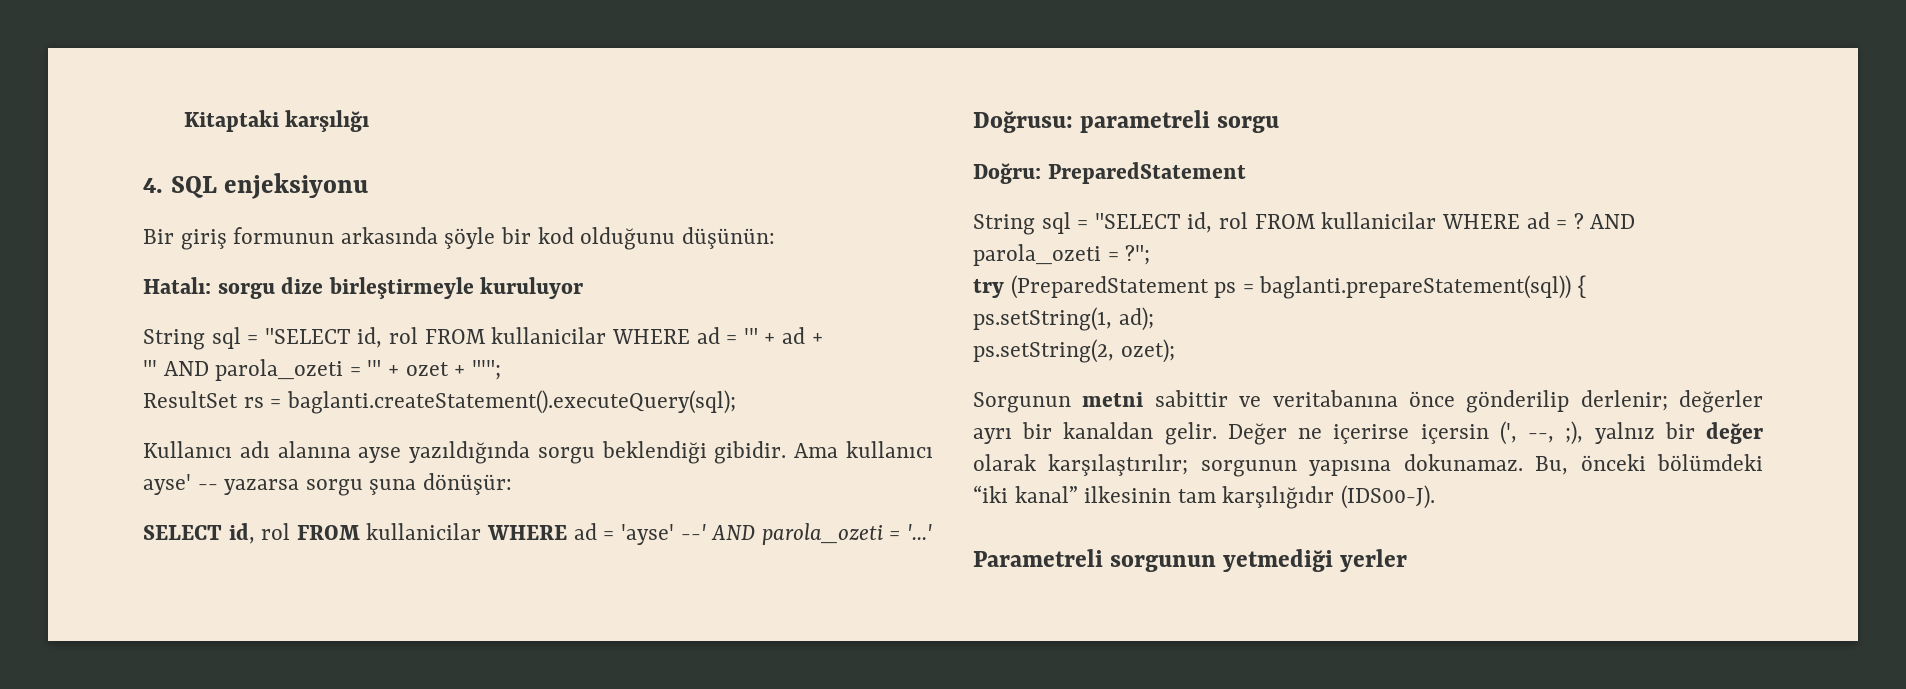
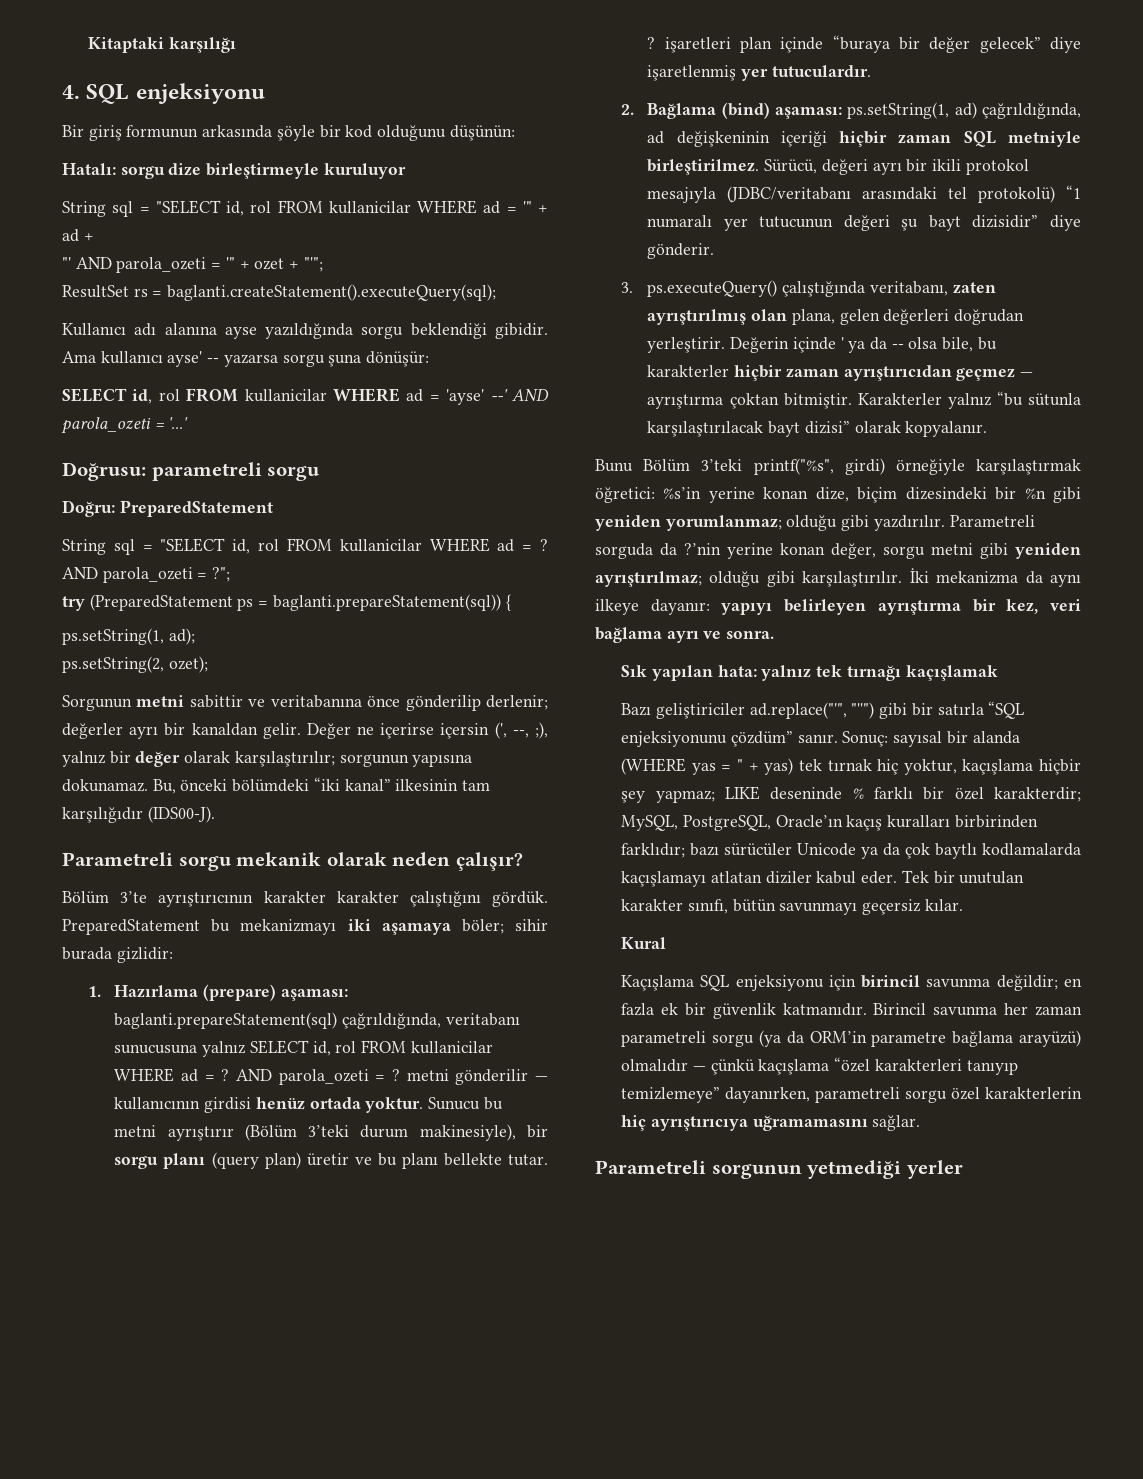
+ Parametreli sorgu mekanik olarak neden çalışır?
+ Bölüm 3’te ayrıştırıcının karakter karakter çalıştığını gördük. PreparedStatement bu mekanizmayı iki aşamaya böler; sihir burada gizlidir:
+ 1. Hazırlama (prepare) aşaması: baglanti.prepareStatement(sql) çağrıldığında, veritabanı sunucusuna yalnız SELECT id, rol FROM kullanicilar WHERE ad = ? AND parola_ozeti = ? metni gönderilir — kullanıcının girdisi henüz ortada yoktur. Sunucu bu metni ayrıştırır (Bölüm 3’teki durum makinesiyle), bir sorgu planı (query plan) üretir ve bu planı bellekte tutar. ? işaretleri plan içinde “buraya bir değer gelecek” diye işaretlenmiş yer tutuculardır.
+ 2. Bağlama (bind) aşaması: ps.setString(1, ad) çağrıldığında, ad değişkeninin içeriği hiçbir zaman SQL metniyle birleştirilmez. Sürücü, değeri ayrı bir ikili protokol mesajıyla (JDBC/veritabanı arasındaki tel protokolü) “1 numaralı yer tutucunun değeri şu bayt dizisidir” diye gönderir.
+ 3. ps.executeQuery() çalıştığında veritabanı, zaten ayrıştırılmış olan plana, gelen değerleri doğrudan yerleştirir. Değerin içinde ' ya da -- olsa bile, bu karakterler hiçbir zaman ayrıştırıcıdan geçmez — ayrıştırma çoktan bitmiştir. Karakterler yalnız “bu sütunla karşılaştırılacak bayt dizisi” olarak kopyalanır.
+ Bunu Bölüm 3’teki printf("%s", girdi) örneğiyle karşılaştırmak öğretici: %s’in yerine konan dize, biçim dizesindeki bir %n gibi yeniden yorumlanmaz; olduğu gibi yazdırılır. Parametreli sorguda da ?’nin yerine konan değer, sorgu metni gibi yeniden ayrıştırılmaz; olduğu gibi karşılaştırılır. İki mekanizma da aynı ilkeye dayanır: yapıyı belirleyen ayrıştırma bir kez, veri bağlama ayrı ve sonra.
+ Sık yapılan hata: yalnız tek tırnağı kaçışlamak
+ Bazı geliştiriciler ad.replace("'", "''") gibi bir satırla “SQL enjeksiyonunu çözdüm” sanır. Sonuç: sayısal bir alanda (WHERE yas = " + yas) tek tırnak hiç yoktur, kaçışlama hiçbir şey yapmaz; LIKE deseninde % farklı bir özel karakterdir; MySQL, PostgreSQL, Oracle’ın kaçış kuralları birbirinden farklıdır; bazı sürücüler Unicode ya da çok baytlı kodlamalarda kaçışlamayı atlatan diziler kabul eder. Tek bir unutulan karakter sınıfı, bütün savunmayı geçersiz kılar.
+ Kural
+ Kaçışlama SQL enjeksiyonu için birincil savunma değildir; en fazla ek bir güvenlik katmanıdır. Birincil savunma her zaman parametreli sorgu (ya da ORM’in parametre bağlama arayüzü) olmalıdır — çünkü kaçışlama “özel karakterleri tanıyıp temizlemeye” dayanırken, parametreli sorgu özel karakterlerin hiç ayrıştırıcıya uğramamasını sağlar.

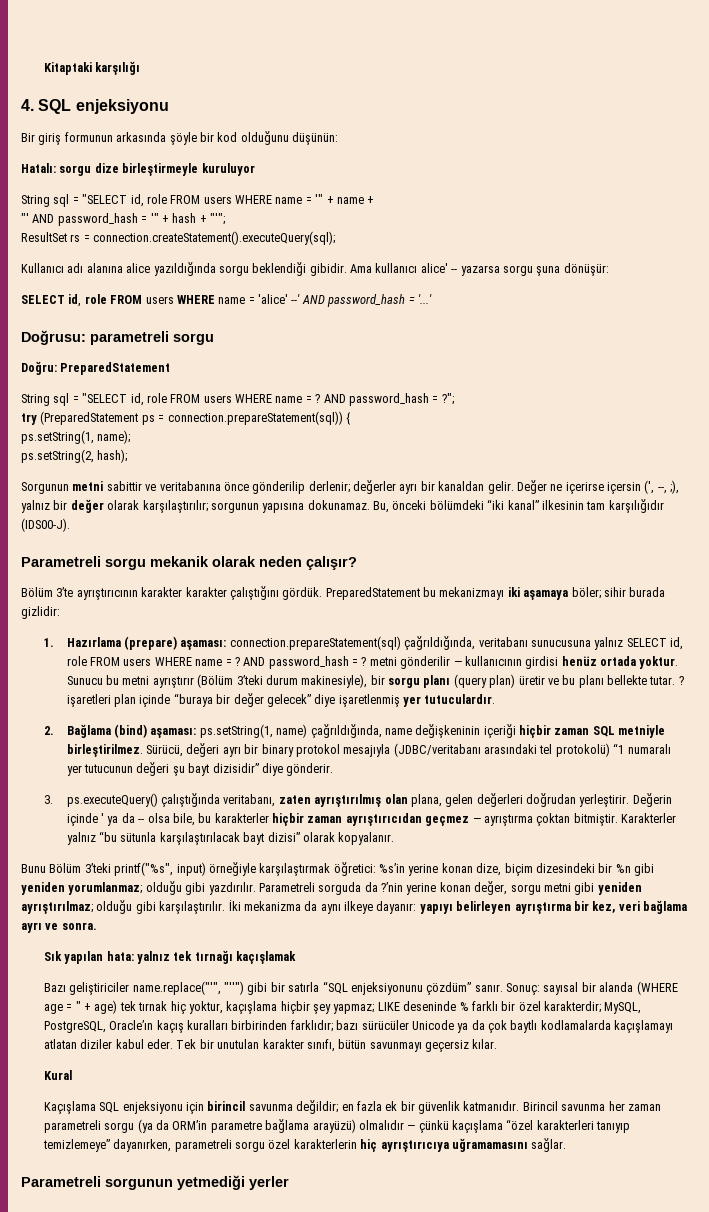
- String sql = "SELECT id, rol FROM kullanicilar WHERE ad = '" + ad +
+ String sql = "SELECT id, role FROM users WHERE name = '" + name +
- "' AND parola_ozeti = '" + ozet + "'";
+ "' AND password_hash = '" + hash + "'";
- ResultSet rs = baglanti.createStatement().executeQuery(sql);
+ ResultSet rs = connection.createStatement().executeQuery(sql);
- Kullanıcı adı alanına ayse yazıldığında sorgu beklendiği gibidir.
+ Kullanıcı adı alanına alice yazıldığında sorgu beklendiği gibidir.
- Ama kullanıcı ayse' -- yazarsa sorgu şuna dönüşür:
+ Ama kullanıcı alice' -- yazarsa sorgu şuna dönüşür:
- SELECT id, rol FROM kullanicilar WHERE ad = 'ayse' --' AND parola_ozeti = '...'
+ SELECT id, role FROM users WHERE name = 'alice' --' AND password_hash = '...'
- String sql = "SELECT id, rol FROM kullanicilar WHERE ad = ? AND parola_ozeti = ?";
+ String sql = "SELECT id, role FROM users WHERE name = ? AND password_hash = ?";
- try (PreparedStatement ps = baglanti.prepareStatement(sql)) {
+ try (PreparedStatement ps = connection.prepareStatement(sql)) {
- ps.setString(1, ad);
+ ps.setString(1, name);
- ps.setString(2, ozet);
+ ps.setString(2, hash);
- 1. Hazırlama (prepare) aşaması: baglanti.prepareStatement(sql) çağrıldığında, veritabanı sunucusuna yalnız SELECT id, rol FROM kullanicilar WHERE ad = ? AND parola_ozeti = ? metni gönderilir — kullanıcının girdisi henüz ortada yoktur.
+ 1. Hazırlama (prepare) aşaması: connection.prepareStatement(sql) çağrıldığında, veritabanı sunucusuna yalnız SELECT id, role FROM users WHERE name = ? AND password_hash = ? metni gönderilir — kullanıcının girdisi henüz ortada yoktur.
- 2. Bağlama (bind) aşaması: ps.setString(1, ad) çağrıldığında, ad değişkeninin içeriği hiçbir zaman SQL metniyle birleştirilmez.
+ 2. Bağlama (bind) aşaması: ps.setString(1, name) çağrıldığında, name değişkeninin içeriği hiçbir zaman SQL metniyle birleştirilmez.
- Sürücü, değeri ayrı bir ikili protokol mesajıyla (JDBC/veritabanı arasındaki tel protokolü) “1 numaralı yer tutucunun değeri şu bayt dizisidir” diye gönderir.
+ Sürücü, değeri ayrı bir binary protokol mesajıyla (JDBC/veritabanı arasındaki tel protokolü) “1 numaralı yer tutucunun değeri şu bayt dizisidir” diye gönderir.
- Bunu Bölüm 3’teki printf("%s", girdi) örneğiyle karşılaştırmak öğretici: %s’in yerine konan dize, biçim dizesindeki bir %n gibi yeniden yorumlanmaz; olduğu gibi yazdırılır.
+ Bunu Bölüm 3’teki printf("%s", input) örneğiyle karşılaştırmak öğretici: %s’in yerine konan dize, biçim dizesindeki bir %n gibi yeniden yorumlanmaz; olduğu gibi yazdırılır.
- Bazı geliştiriciler ad.replace("'", "''") gibi bir satırla “SQL enjeksiyonunu çözdüm” sanır.
+ Bazı geliştiriciler name.replace("'", "''") gibi bir satırla “SQL enjeksiyonunu çözdüm” sanır.
- Sonuç: sayısal bir alanda (WHERE yas = " + yas) tek tırnak hiç yoktur, kaçışlama hiçbir şey yapmaz; LIKE deseninde % farklı bir özel karakterdir; MySQL, PostgreSQL, Oracle’ın kaçış kuralları birbirinden farklıdır; bazı sürücüler Unicode ya da çok baytlı kodlamalarda kaçışlamayı atlatan diziler kabul eder.
+ Sonuç: sayısal bir alanda (WHERE age = " + age) tek tırnak hiç yoktur, kaçışlama hiçbir şey yapmaz; LIKE deseninde % farklı bir özel karakterdir; MySQL, PostgreSQL, Oracle’ın kaçış kuralları birbirinden farklıdır; bazı sürücüler Unicode ya da çok baytlı kodlamalarda kaçışlamayı atlatan diziler kabul eder.

